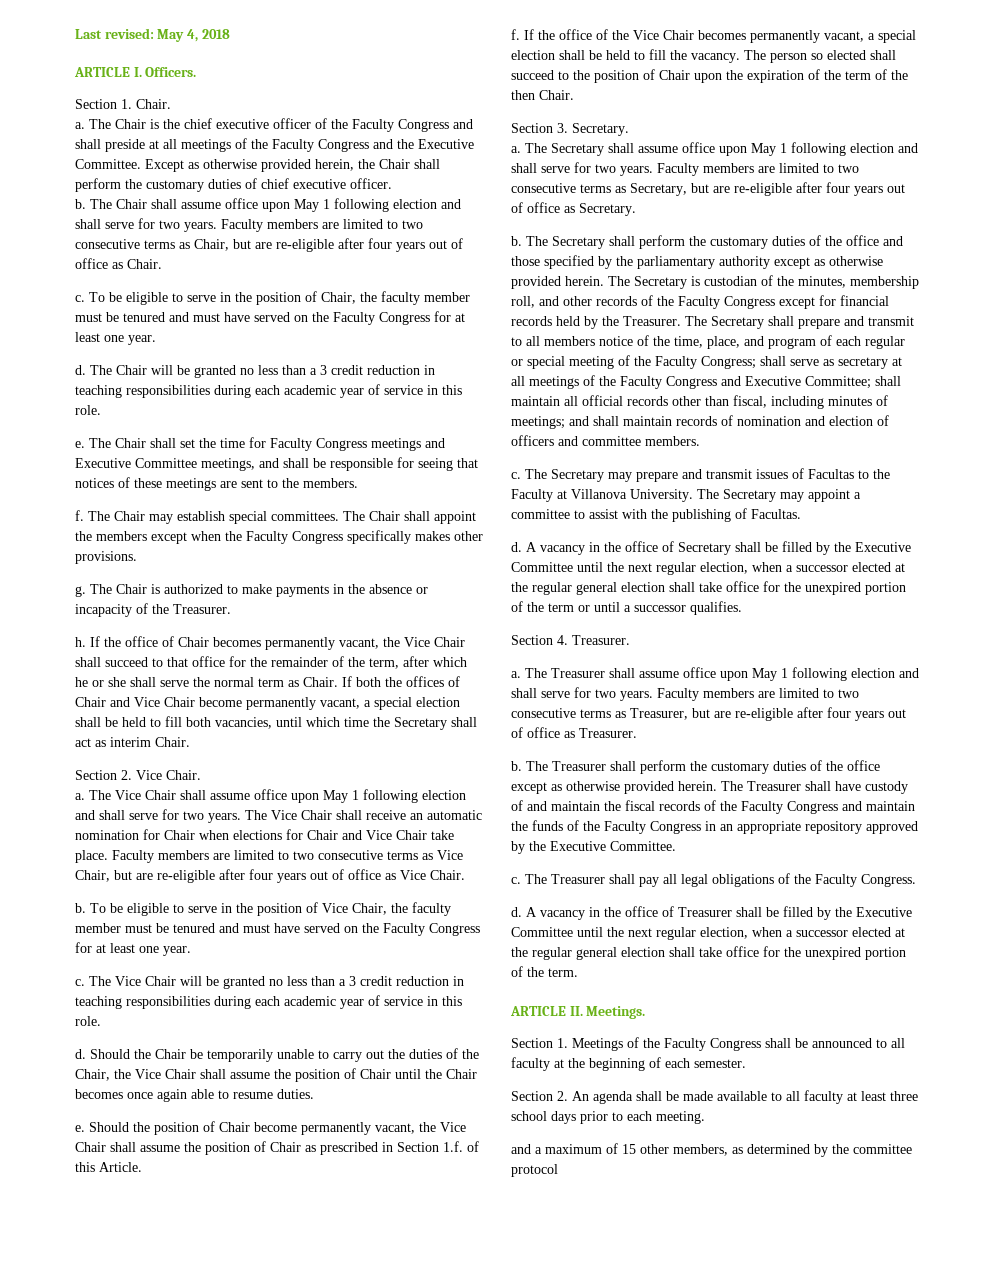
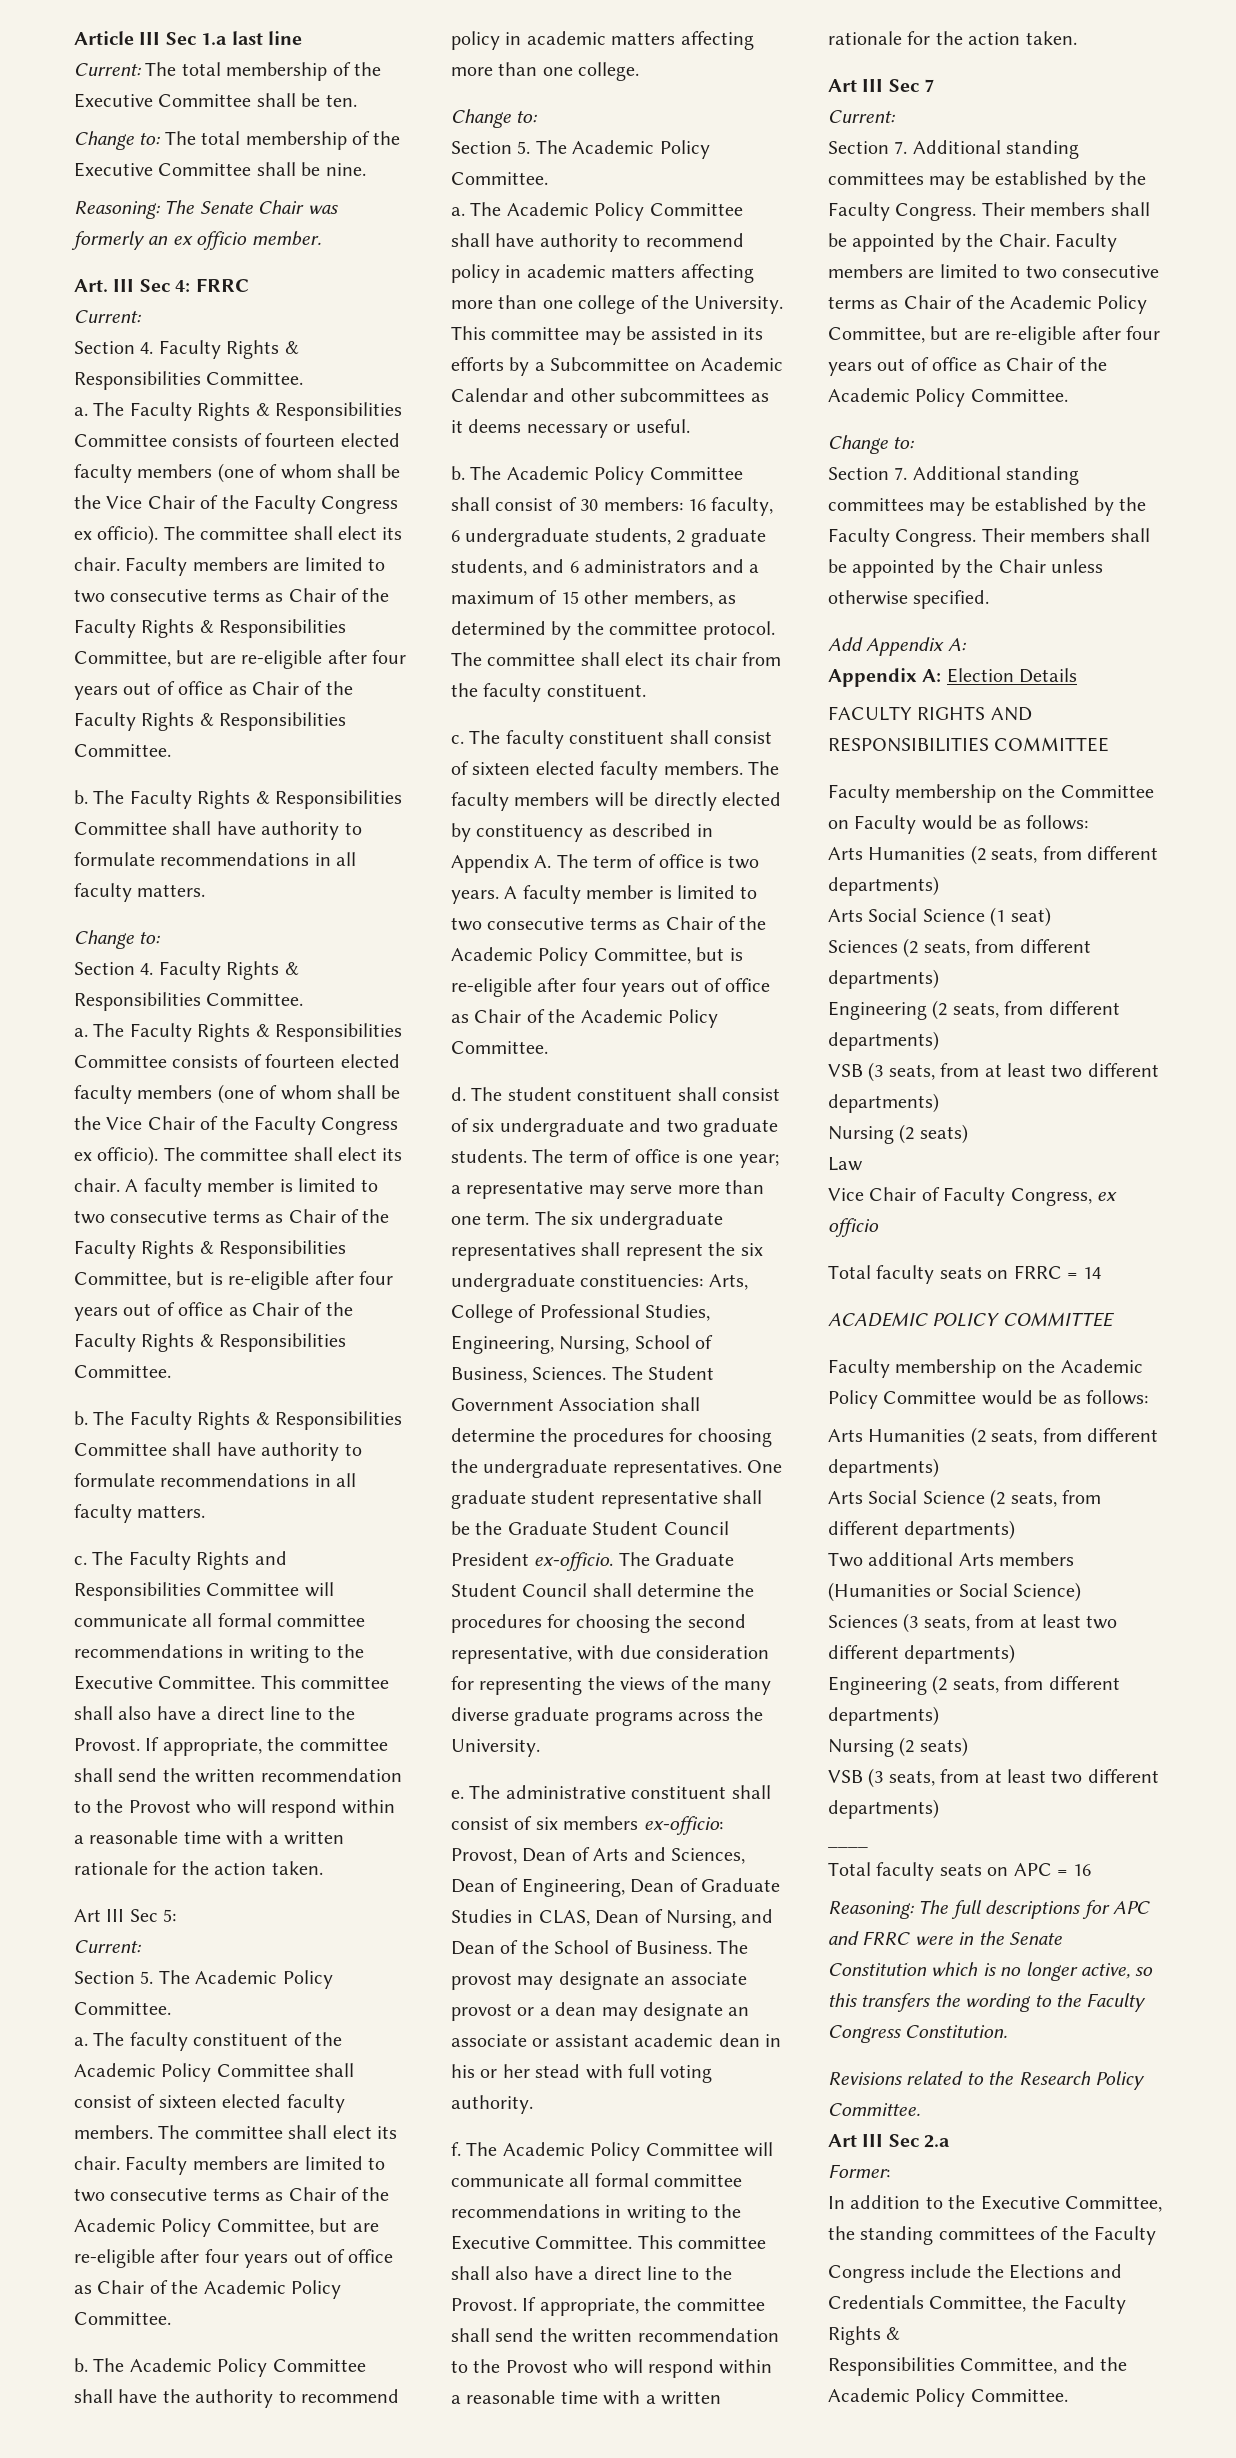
- Last revised: May 4, 2018
- ARTICLE I. Officers.
- Section 1. Chair.
- a. The Chair is the chief executive officer of the Faculty Congress and shall preside at all meetings of the Faculty Congress and the Executive Committee. Except as otherwise provided herein, the Chair shall perform the customary duties of chief executive officer.
- b. The Chair shall assume office upon May 1 following election and shall serve for two years. Faculty members are limited to two consecutive terms as Chair, but are re-eligible after four years out of office as Chair.
- c. To be eligible to serve in the position of Chair, the faculty member must be tenured and must have served on the Faculty Congress for at least one year.
- d. The Chair will be granted no less than a 3 credit reduction in teaching responsibilities during each academic year of service in this role.
- e. The Chair shall set the time for Faculty Congress meetings and Executive Committee meetings, and shall be responsible for seeing that notices of these meetings are sent to the members.
- f. The Chair may establish special committees. The Chair shall appoint the members except when the Faculty Congress specifically makes other provisions.
- g. The Chair is authorized to make payments in the absence or incapacity of the Treasurer.
- h. If the office of Chair becomes permanently vacant, the Vice Chair shall succeed to that office for the remainder of the term, after which he or she shall serve the normal term as Chair. If both the offices of Chair and Vice Chair become permanently vacant, a special election shall be held to fill both vacancies, until which time the Secretary shall act as interim Chair.
- Section 2. Vice Chair.
- a. The Vice Chair shall assume office upon May 1 following election and shall serve for two years. The Vice Chair shall receive an automatic nomination for Chair when elections for Chair and Vice Chair take place. Faculty members are limited to two consecutive terms as Vice Chair, but are re-eligible after four years out of office as Vice Chair.
- b. To be eligible to serve in the position of Vice Chair, the faculty member must be tenured and must have served on the Faculty Congress for at least one year.
- c. The Vice Chair will be granted no less than a 3 credit reduction in teaching responsibilities during each academic year of service in this role.
- d. Should the Chair be temporarily unable to carry out the duties of the Chair, the Vice Chair shall assume the position of Chair until the Chair becomes once again able to resume duties.
- e. Should the position of Chair become permanently vacant, the Vice Chair shall assume the position of Chair as prescribed in Section 1.f. of this Article.
- f. If the office of the Vice Chair becomes permanently vacant, a special election shall be held to fill the vacancy. The person so elected shall succeed to the position of Chair upon the expiration of the term of the then Chair.
- Section 3. Secretary.
- a. The Secretary shall assume office upon May 1 following election and shall serve for two years. Faculty members are limited to two consecutive terms as Secretary, but are re-eligible after four years out of office as Secretary.
- b. The Secretary shall perform the customary duties of the office and those specified by the parliamentary authority except as otherwise provided herein. The Secretary is custodian of the minutes, membership roll, and other records of the Faculty Congress except for financial records held by the Treasurer. The Secretary shall prepare and transmit to all members notice of the time, place, and program of each regular or special meeting of the Faculty Congress; shall serve as secretary at all meetings of the Faculty Congress and Executive Committee; shall maintain all official records other than fiscal, including minutes of meetings; and shall maintain records of nomination and election of officers and committee members.
- c. The Secretary may prepare and transmit issues of Facultas to the Faculty at Villanova University. The Secretary may appoint a committee to assist with the publishing of Facultas.
- d. A vacancy in the office of Secretary shall be filled by the Executive Committee until the next regular election, when a successor elected at the regular general election shall take office for the unexpired portion of the term or until a successor qualifies.
- Section 4. Treasurer.
- a. The Treasurer shall assume office upon May 1 following election and shall serve for two years. Faculty members are limited to two consecutive terms as Treasurer, but are re-eligible after four years out of office as Treasurer.
- b. The Treasurer shall perform the customary duties of the office except as otherwise provided herein. The Treasurer shall have custody of and maintain the fiscal records of the Faculty Congress and maintain the funds of the Faculty Congress in an appropriate repository approved by the Executive Committee.
- c. The Treasurer shall pay all legal obligations of the Faculty Congress.
- d. A vacancy in the office of Treasurer shall be filled by the Executive Committee until the next regular election, when a successor elected at the regular general election shall take office for the unexpired portion of the term.
- ARTICLE II. Meetings.
- Section 1. Meetings of the Faculty Congress shall be announced to all faculty at the beginning of each semester.
- Section 2. An agenda shall be made available to all faculty at least three school days prior to each meeting.
- and a maximum of 15 other members, as determined by the committee protocol
+ Article III Sec 1.a last line
+ Current: The total membership of the Executive Committee shall be ten.
+ Change to: The total membership of the Executive Committee shall be nine.
+ Reasoning: The Senate Chair was formerly an ex officio member.
+ Art. III Sec 4: FRRC
+ Current:
+ Section 4. Faculty Rights & Responsibilities Committee.
+ a. The Faculty Rights & Responsibilities Committee consists of fourteen elected faculty members (one of whom shall be the Vice Chair of the Faculty Congress ex officio). The committee shall elect its chair. Faculty members are limited to two consecutive terms as Chair of the Faculty Rights & Responsibilities Committee, but are re-eligible after four years out of office as Chair of the Faculty Rights & Responsibilities Committee.
+ b. The Faculty Rights & Responsibilities Committee shall have authority to formulate recommendations in all faculty matters.
+ Change to:
+ Section 4. Faculty Rights & Responsibilities Committee.
+ a. The Faculty Rights & Responsibilities Committee consists of fourteen elected faculty members (one of whom shall be the Vice Chair of the Faculty Congress ex officio). The committee shall elect its chair. A faculty member is limited to two consecutive terms as Chair of the Faculty Rights & Responsibilities Committee, but is re-eligible after four years out of office as Chair of the Faculty Rights & Responsibilities Committee.
+ b. The Faculty Rights & Responsibilities Committee shall have authority to formulate recommendations in all faculty matters.
+ c. The Faculty Rights and Responsibilities Committee will communicate all formal committee recommendations in writing to the Executive Committee. This committee shall also have a direct line to the Provost. If appropriate, the committee shall send the written recommendation to the Provost who will respond within a reasonable time with a written rationale for the action taken.
+ Art III Sec 5:
+ Current:
+ Section 5. The Academic Policy Committee.
+ a. The faculty constituent of the Academic Policy Committee shall consist of sixteen elected faculty members. The committee shall elect its chair. Faculty members are limited to two consecutive terms as Chair of the Academic Policy Committee, but are re-eligible after four years out of office as Chair of the Academic Policy Committee.
+ b. The Academic Policy Committee shall have the authority to recommend policy in academic matters affecting more than one college.
+ Change to:
+ Section 5. The Academic Policy Committee.
+ a. The Academic Policy Committee shall have authority to recommend policy in academic matters affecting more than one college of the University. This committee may be assisted in its efforts by a Subcommittee on Academic Calendar and other subcommittees as it deems necessary or useful.
+ b. The Academic Policy Committee shall consist of 30 members: 16 faculty, 6 undergraduate students, 2 graduate students, and 6 administrators and a maximum of 15 other members, as determined by the committee protocol. The committee shall elect its chair from the faculty constituent.
+ c. The faculty constituent shall consist of sixteen elected faculty members. The faculty members will be directly elected by constituency as described in Appendix A. The term of office is two years. A faculty member is limited to two consecutive terms as Chair of the Academic Policy Committee, but is re-eligible after four years out of office as Chair of the Academic Policy Committee.
+ d. The student constituent shall consist of six undergraduate and two graduate students. The term of office is one year; a representative may serve more than one term. The six undergraduate representatives shall represent the six undergraduate constituencies: Arts, College of Professional Studies, Engineering, Nursing, School of Business, Sciences. The Student Government Association shall determine the procedures for choosing the undergraduate representatives. One graduate student representative shall be the Graduate Student Council President ex-officio. The Graduate Student Council shall determine the procedures for choosing the second representative, with due consideration for representing the views of the many diverse graduate programs across the University.
+ e. The administrative constituent shall consist of six members ex-officio: Provost, Dean of Arts and Sciences, Dean of Engineering, Dean of Graduate Studies in CLAS, Dean of Nursing, and Dean of the School of Business. The provost may designate an associate provost or a dean may designate an associate or assistant academic dean in his or her stead with full voting authority.
+ f. The Academic Policy Committee will communicate all formal committee recommendations in writing to the Executive Committee. This committee shall also have a direct line to the Provost. If appropriate, the committee shall send the written recommendation to the Provost who will respond within a reasonable time with a written rationale for the action taken.
+ Art III Sec 7
+ Current:
+ Section 7. Additional standing committees may be established by the Faculty Congress. Their members shall be appointed by the Chair. Faculty members are limited to two consecutive terms as Chair of the Academic Policy Committee, but are re-eligible after four years out of office as Chair of the Academic Policy Committee.
+ Change to:
+ Section 7. Additional standing committees may be established by the Faculty Congress. Their members shall be appointed by the Chair unless otherwise specified.
+ Add Appendix A:
+ Appendix A: Election Details
+ FACULTY RIGHTS AND RESPONSIBILITIES COMMITTEE
+ Faculty membership on the Committee on Faculty would be as follows:
+ Arts Humanities (2 seats, from different departments)
+ Arts Social Science (1 seat)
+ Sciences (2 seats, from different departments)
+ Engineering (2 seats, from different departments)
+ VSB (3 seats, from at least two different departments)
+ Nursing (2 seats)
+ Law
+ Vice Chair of Faculty Congress, ex officio
+ Total faculty seats on FRRC = 14
+ ACADEMIC POLICY COMMITTEE
+ Faculty membership on the Academic Policy Committee would be as follows:
+ Arts Humanities (2 seats, from different departments)
+ Arts Social Science (2 seats, from different departments)
+ Two additional Arts members (Humanities or Social Science)
+ Sciences (3 seats, from at least two different departments)
+ Engineering (2 seats, from different departments)
+ Nursing (2 seats)
+ VSB (3 seats, from at least two different departments)
+ ____
+ Total faculty seats on APC = 16
+ Reasoning: The full descriptions for APC and FRRC were in the Senate Constitution which is no longer active, so this transfers the wording to the Faculty Congress Constitution.
+ Revisions related to the Research Policy Committee.
+ Art III Sec 2.a
+ Former:
+ In addition to the Executive Committee, the standing committees of the Faculty
+ Congress include the Elections and Credentials Committee, the Faculty Rights &
+ Responsibilities Committee, and the Academic Policy Committee.

